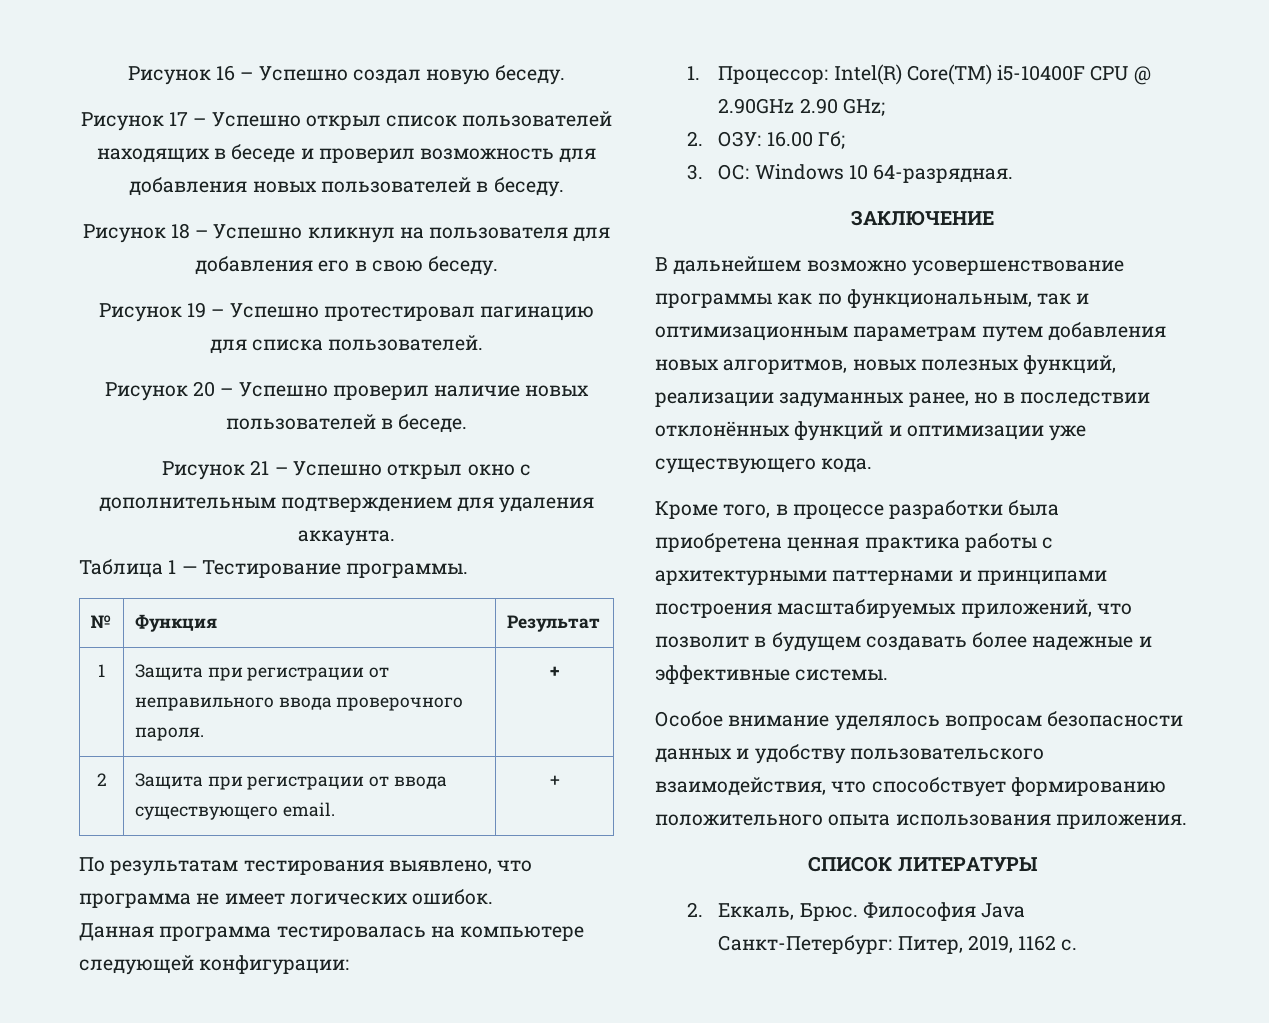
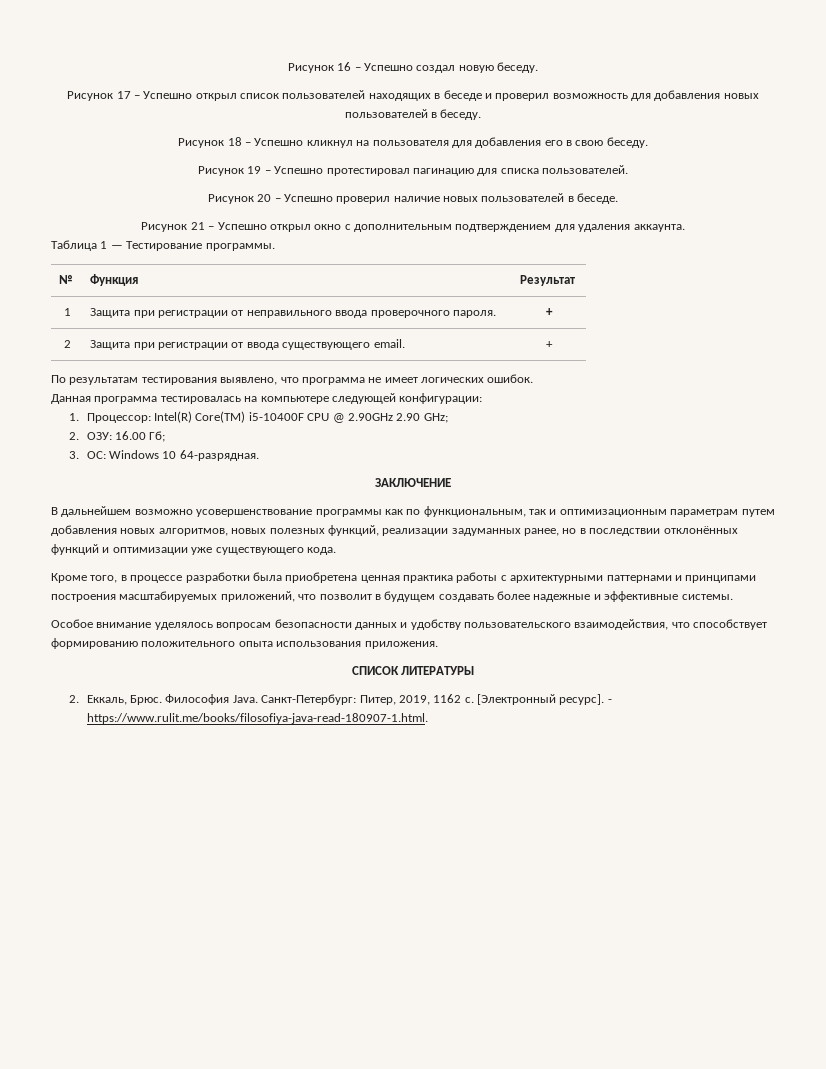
- Философия Java Санкт-Петербург: Питер, 2019, 1162 с.
+ Философия Java. Санкт-Петербург: Питер, 2019, 1162 с.
+ [Электронный ресурс]. - https://www.rulit.me/books/filosofiya-java-read-180907-1.html.

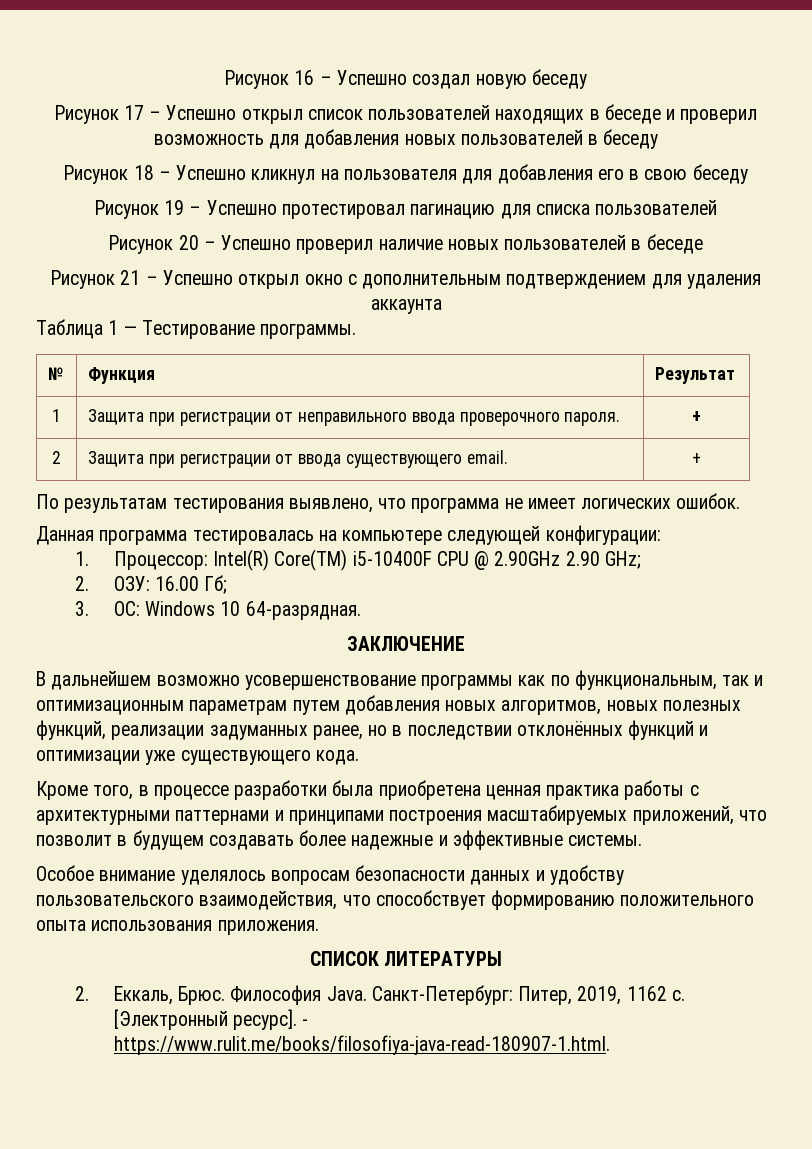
- Рисунок 16 – Успешно создал новую беседу.
+ Рисунок 16 – Успешно создал новую беседу
- Рисунок 17 – Успешно открыл список пользователей находящих в беседе и проверил возможность для добавления новых пользователей в беседу.
+ Рисунок 17 – Успешно открыл список пользователей находящих в беседе и проверил возможность для добавления новых пользователей в беседу
- Рисунок 18 – Успешно кликнул на пользователя для добавления его в свою беседу.
+ Рисунок 18 – Успешно кликнул на пользователя для добавления его в свою беседу
- Рисунок 19 – Успешно протестировал пагинацию для списка пользователей.
+ Рисунок 19 – Успешно протестировал пагинацию для списка пользователей
- Рисунок 20 – Успешно проверил наличие новых пользователей в беседе.
+ Рисунок 20 – Успешно проверил наличие новых пользователей в беседе
- Рисунок 21 – Успешно открыл окно с дополнительным подтверждением для удаления аккаунта.
+ Рисунок 21 – Успешно открыл окно с дополнительным подтверждением для удаления аккаунта

